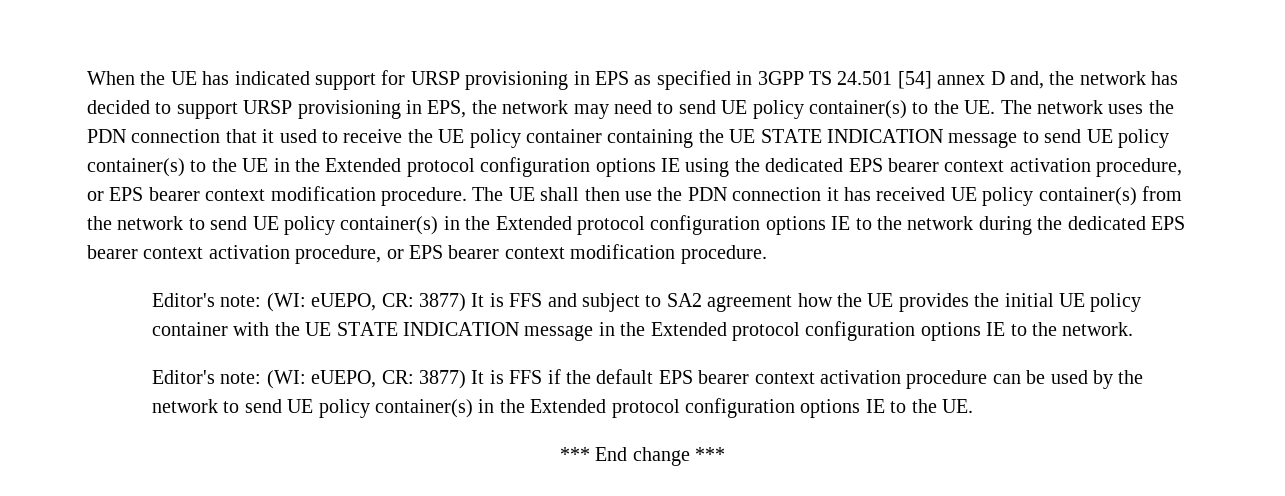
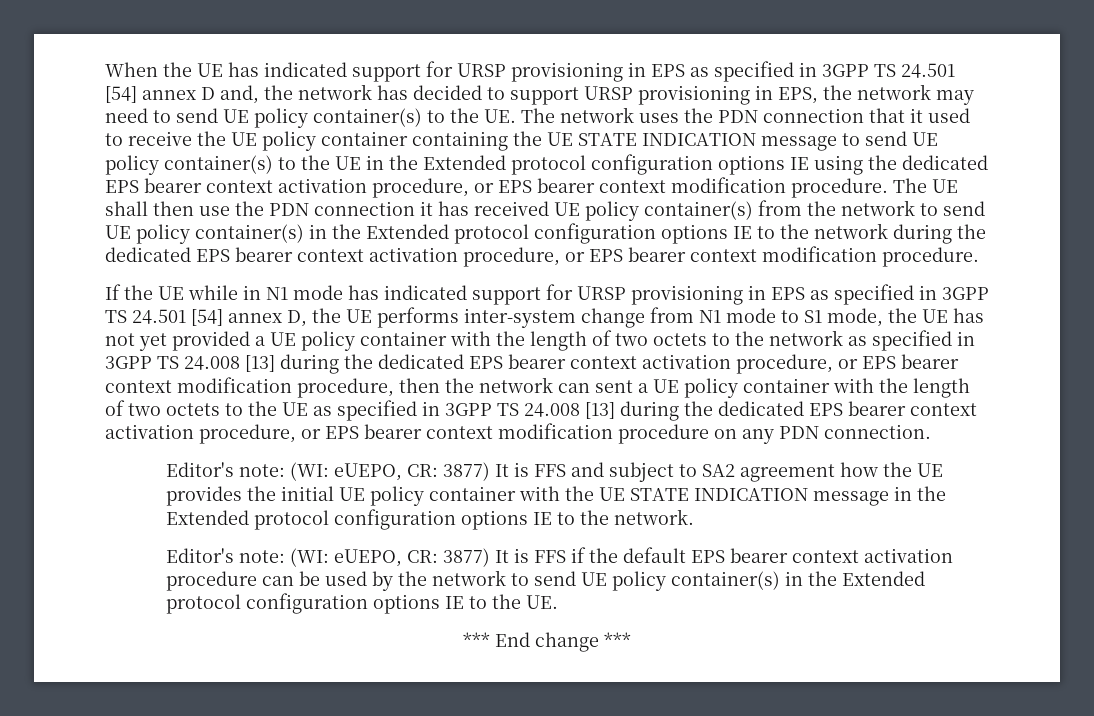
+ If the UE while in N1 mode has indicated support for URSP provisioning in EPS as specified in 3GPP TS 24.501 [54] annex D, the UE performs inter-system change from N1 mode to S1 mode, the UE has not yet provided a UE policy container with the length of two octets to the network as specified in 3GPP TS 24.008 [13] during the dedicated EPS bearer context activation procedure, or EPS bearer context modification procedure, then the network can sent a UE policy container with the length of two octets to the UE as specified in 3GPP TS 24.008 [13] during the dedicated EPS bearer context activation procedure, or EPS bearer context modification procedure on any PDN connection.

